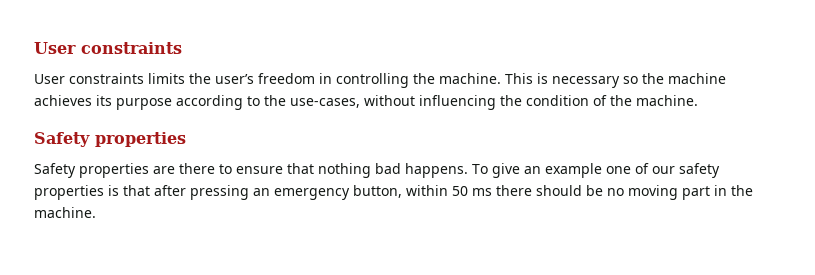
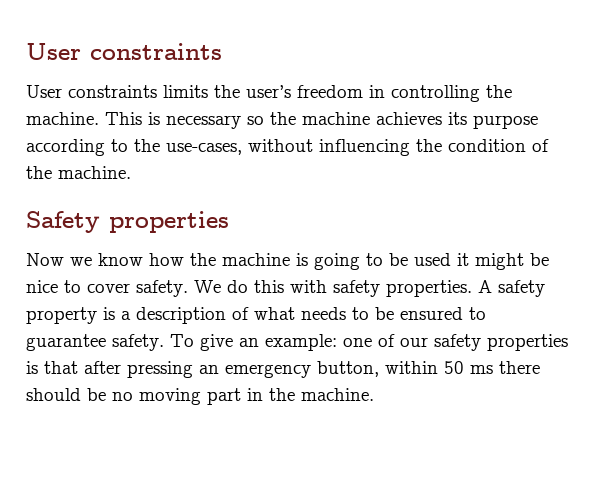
- Safety properties are there to ensure that nothing bad happens.
+ Now we know how the machine is going to be used it might be nice to cover safety. We do this with safety properties. A safety property is a description of what needs to be ensured to guarantee safety.
- To give an example one of our safety properties is that after pressing an emergency button, within 50 ms there should be no moving part in the machine.
+ To give an example: one of our safety properties is that after pressing an emergency button, within 50 ms there should be no moving part in the machine.

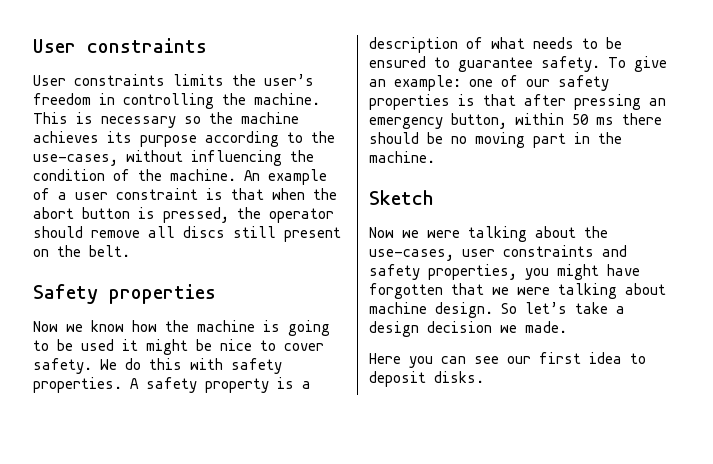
+ An example of a user constraint is that when the abort button is pressed, the operator should remove all discs still present on the belt.
+ Sketch
+ Now we were talking about the use-cases, user constraints and safety properties, you might have forgotten that we were talking about machine design. So let’s take a design decision we made.
+ Here you can see our first idea to deposit disks.

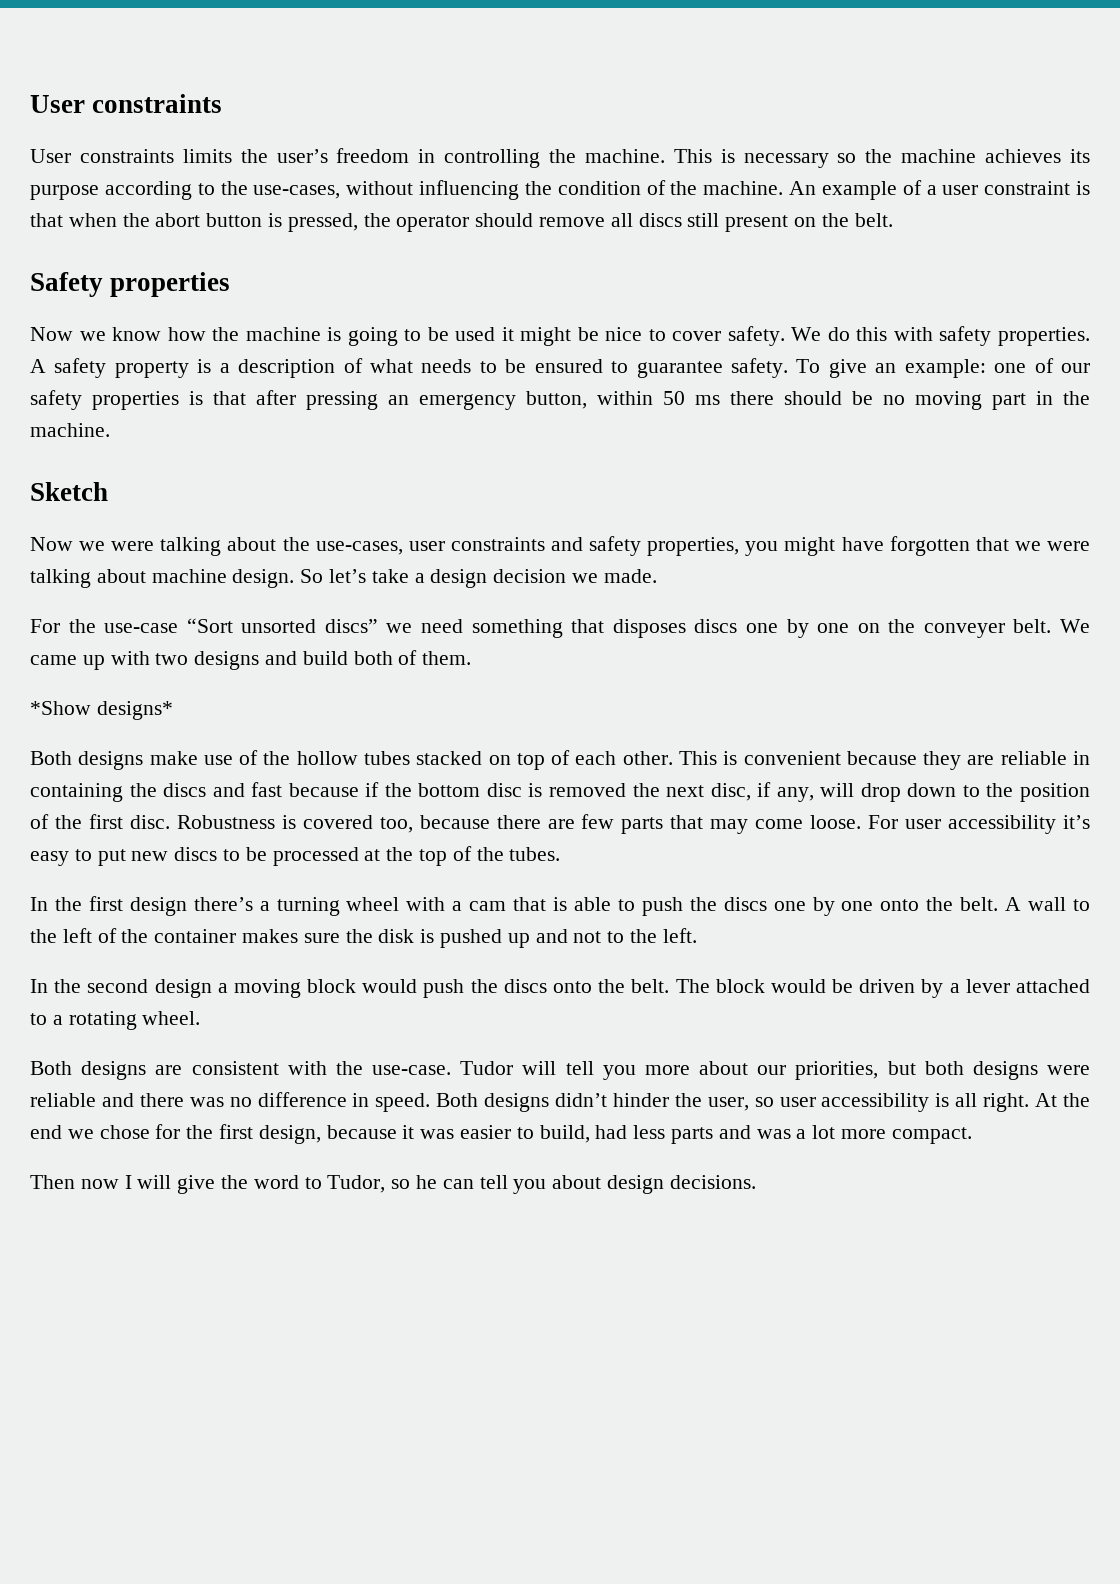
- Here you can see our first idea to deposit disks.
+ For the use-case “Sort unsorted discs” we need something that disposes discs one by one on the conveyer belt. We came up with two designs and build both of them.
+ *Show designs*
+ Both designs make use of the hollow tubes stacked on top of each other. This is convenient because they are reliable in containing the discs and fast because if the bottom disc is removed the next disc, if any, will drop down to the position of the first disc. Robustness is covered too, because there are few parts that may come loose. For user accessibility it’s easy to put new discs to be processed at the top of the tubes.
+ In the first design there’s a turning wheel with a cam that is able to push the discs one by one onto the belt. A wall to the left of the container makes sure the disk is pushed up and not to the left.
+ In the second design a moving block would push the discs onto the belt. The block would be driven by a lever attached to a rotating wheel.
+ Both designs are consistent with the use-case. Tudor will tell you more about our priorities, but both designs were reliable and there was no difference in speed. Both designs didn’t hinder the user, so user accessibility is all right. At the end we chose for the first design, because it was easier to build, had less parts and was a lot more compact.
+ Then now I will give the word to Tudor, so he can tell you about design decisions.

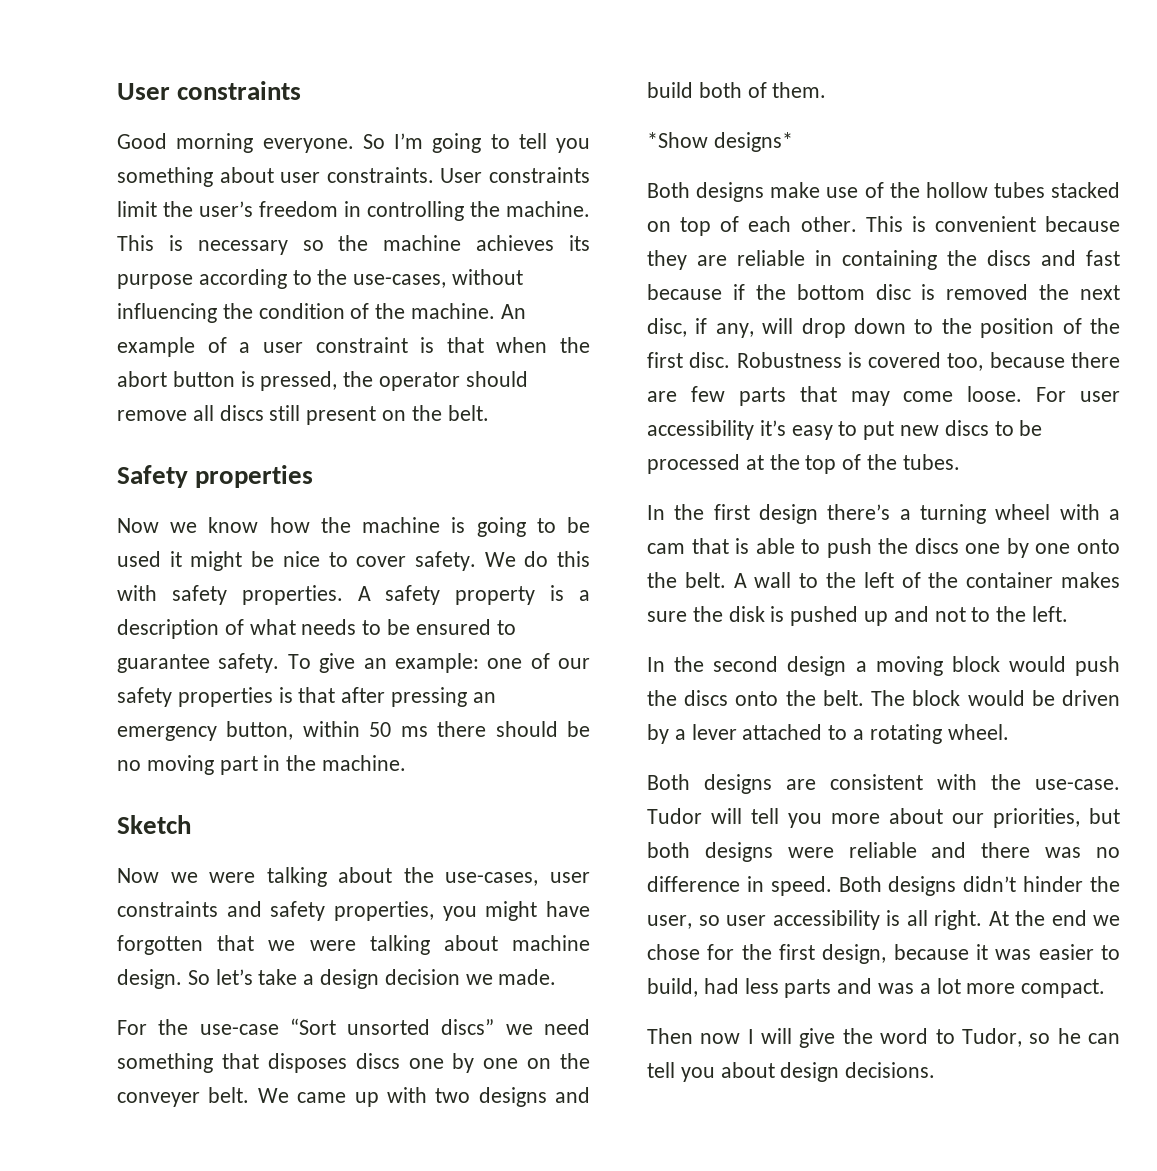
- User constraints limits the user’s freedom in controlling the machine.
+ Good morning everyone. So I’m going to tell you something about user constraints. User constraints limit the user’s freedom in controlling the machine.

